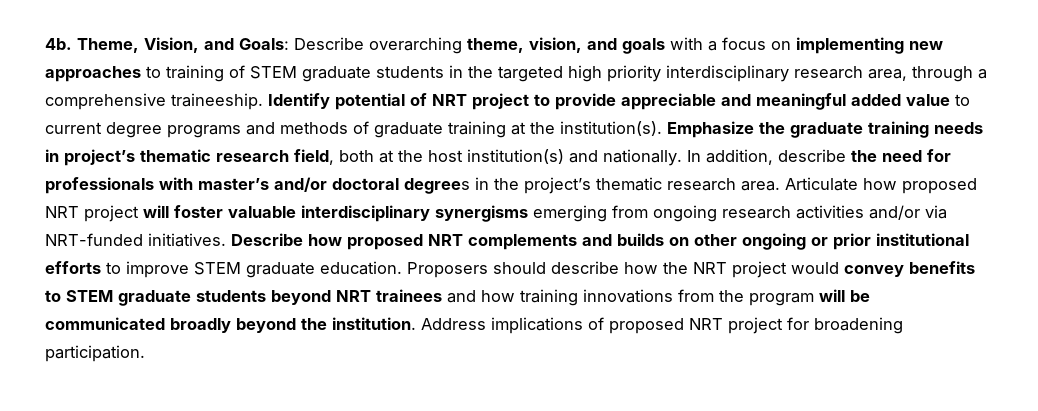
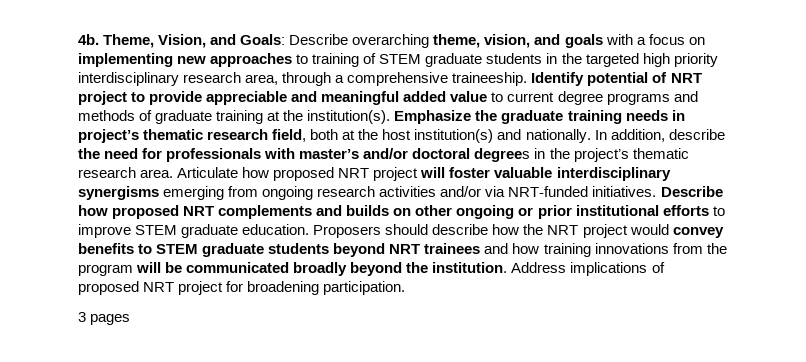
+ 3 pages

